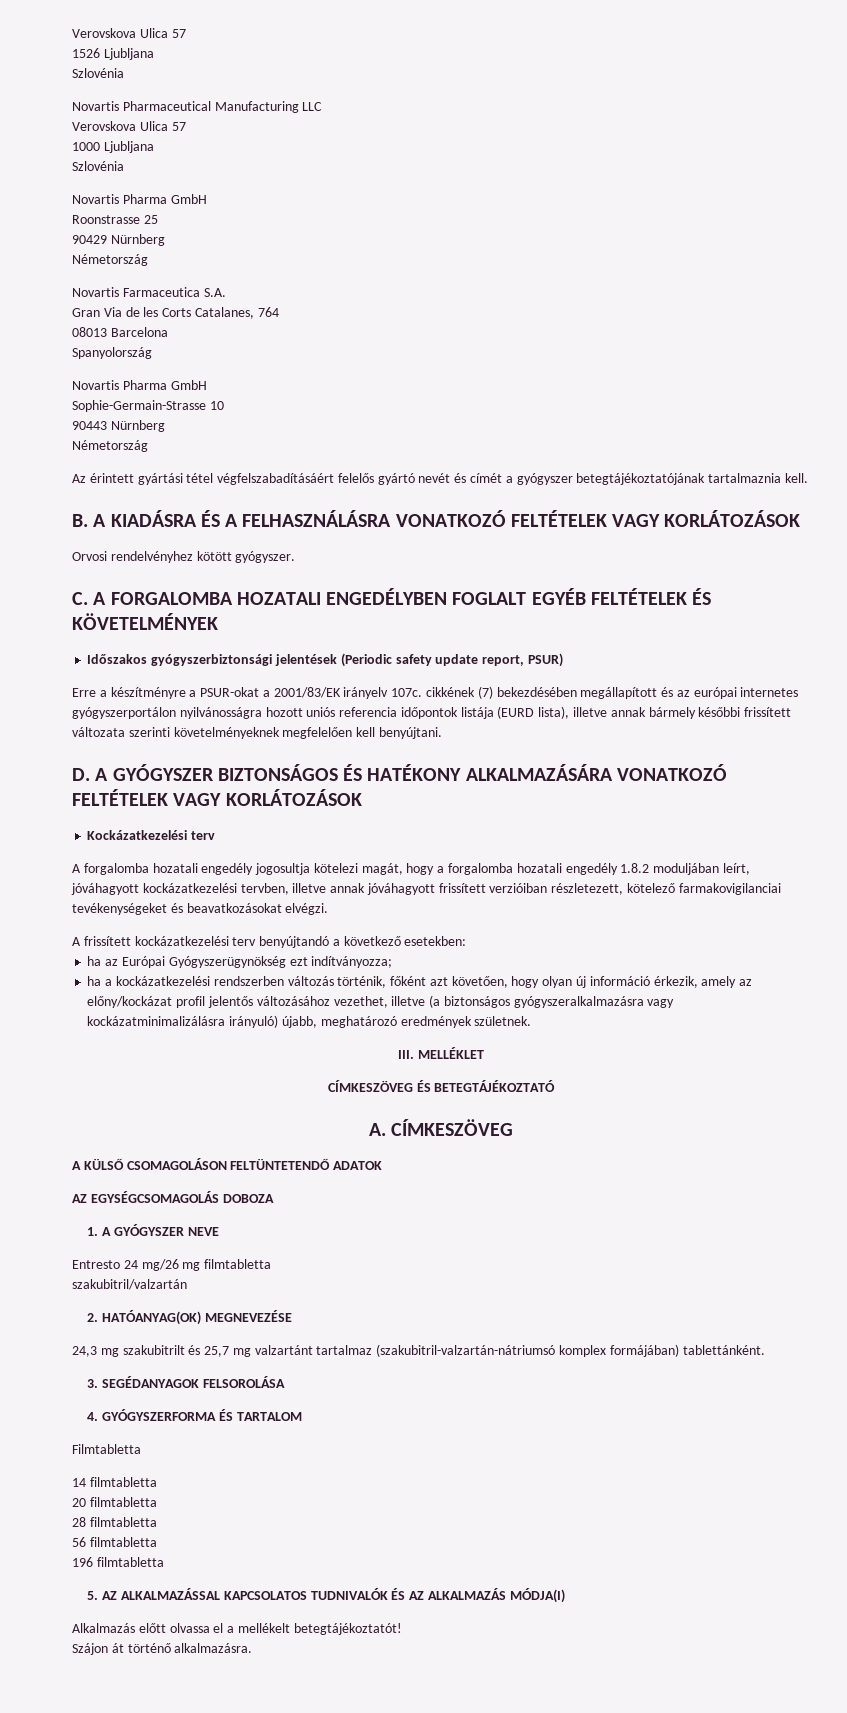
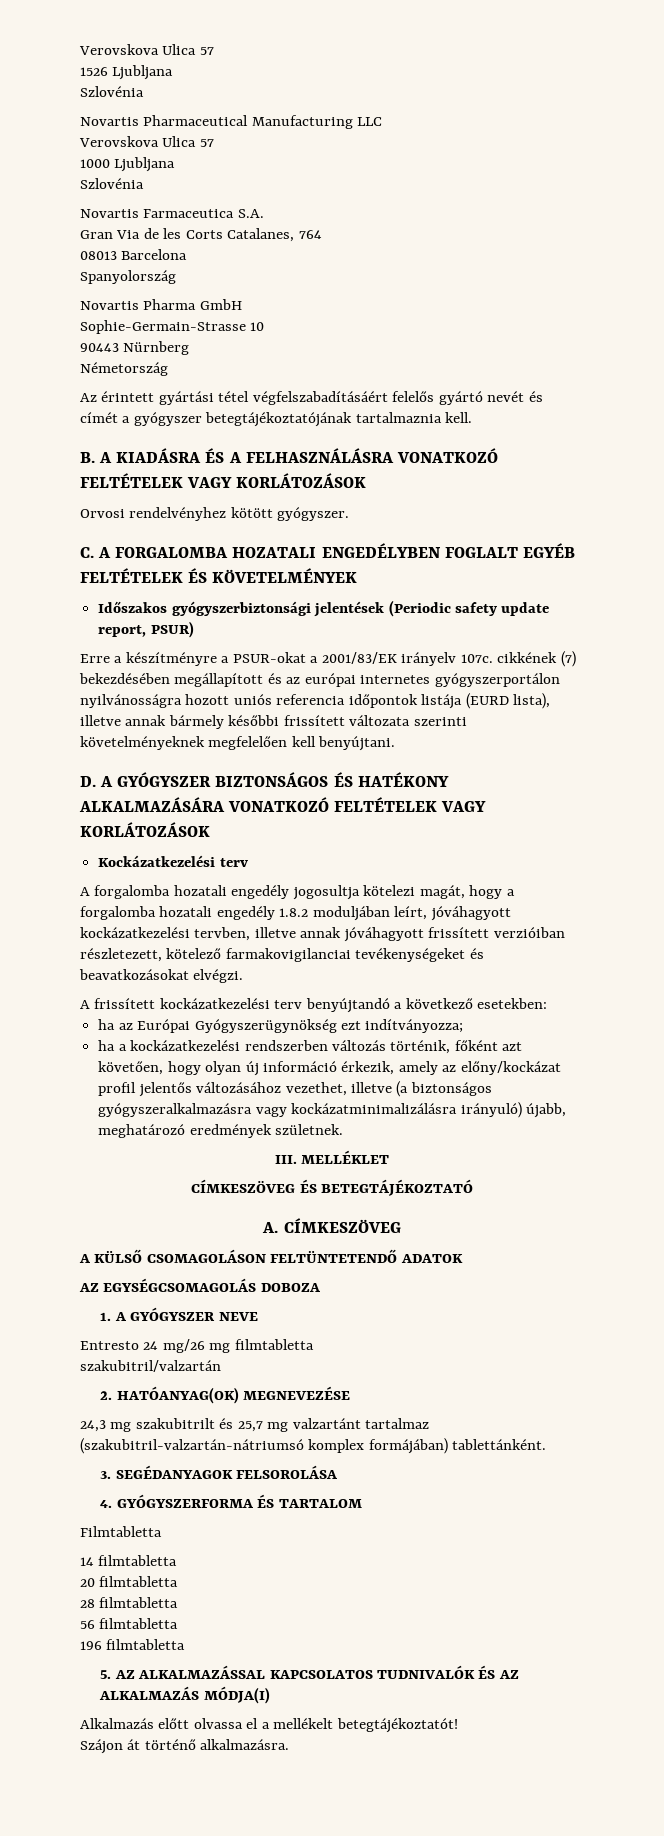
  1000 Ljubljana
  Szlovénia
- Novartis Pharma GmbH
- Roonstrasse 25
- 90429 Nürnberg
- Németország

